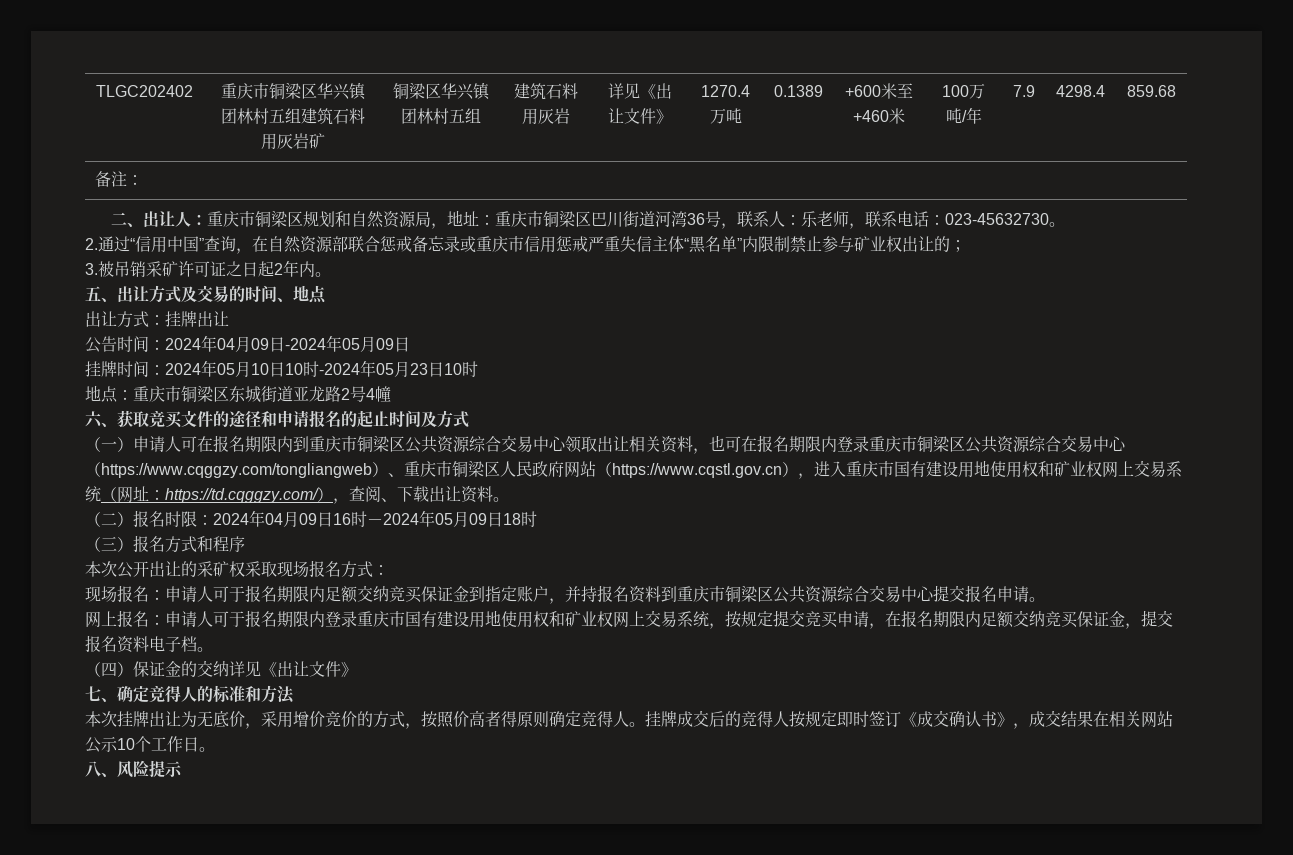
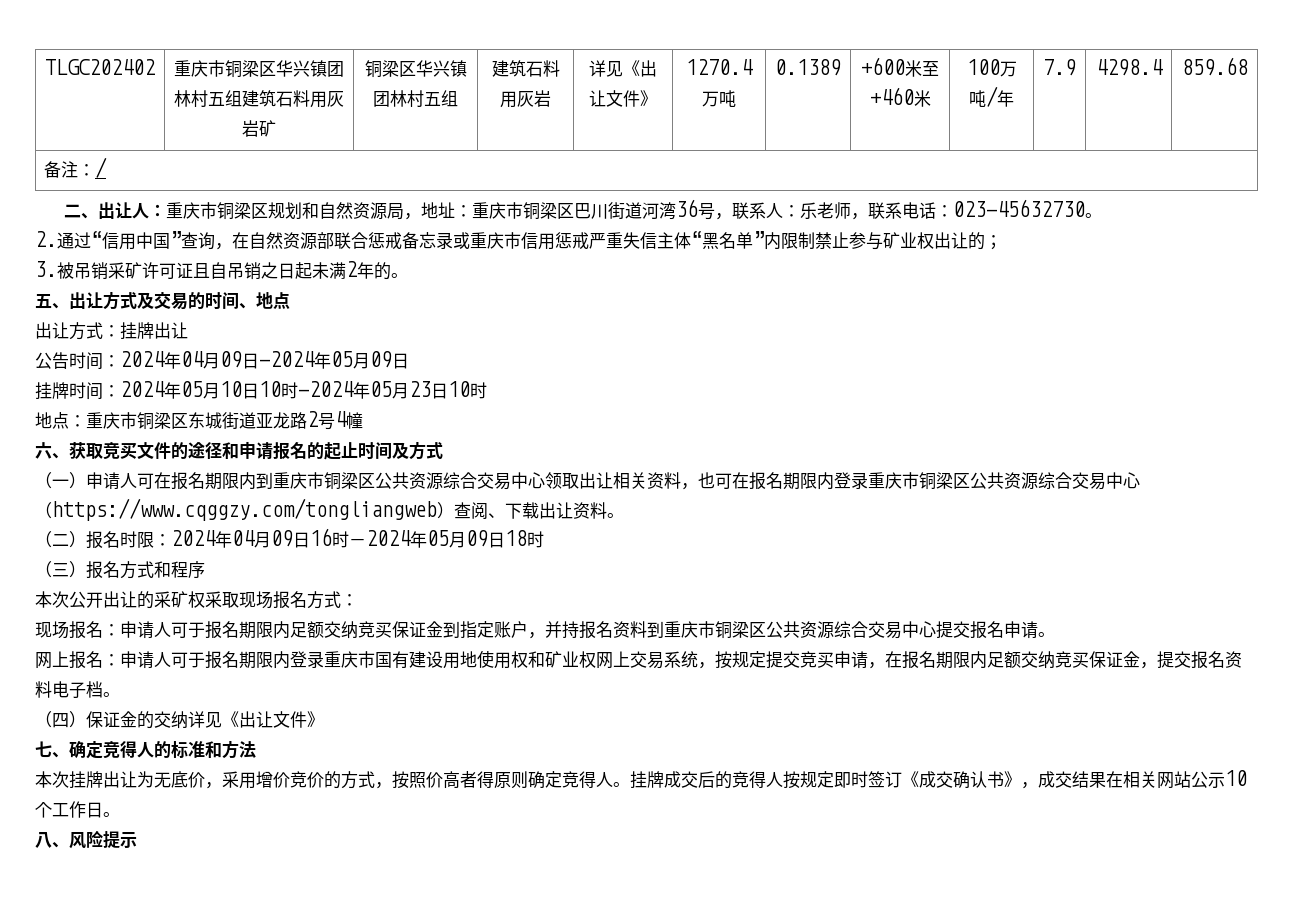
- 备注：
+ 备注：/
- 3.被吊销采矿许可证之日起2年内。
+ 3.被吊销采矿许可证且自吊销之日起未满2年的。
- （一）申请人可在报名期限内到重庆市铜梁区公共资源综合交易中心领取出让相关资料，也可在报名期限内登录重庆市铜梁区公共资源综合交易中心（https://www.cqggzy.com/tongliangweb）、重庆市铜梁区人民政府网站（https://www.cqstl.gov.cn），进入重庆市国有建设用地使用权和矿业权网上交易系统（网址：https://td.cqggzy.com/），查阅、下载出让资料。
+ （一）申请人可在报名期限内到重庆市铜梁区公共资源综合交易中心领取出让相关资料，也可在报名期限内登录重庆市铜梁区公共资源综合交易中心（https://www.cqggzy.com/tongliangweb）查阅、下载出让资料。

